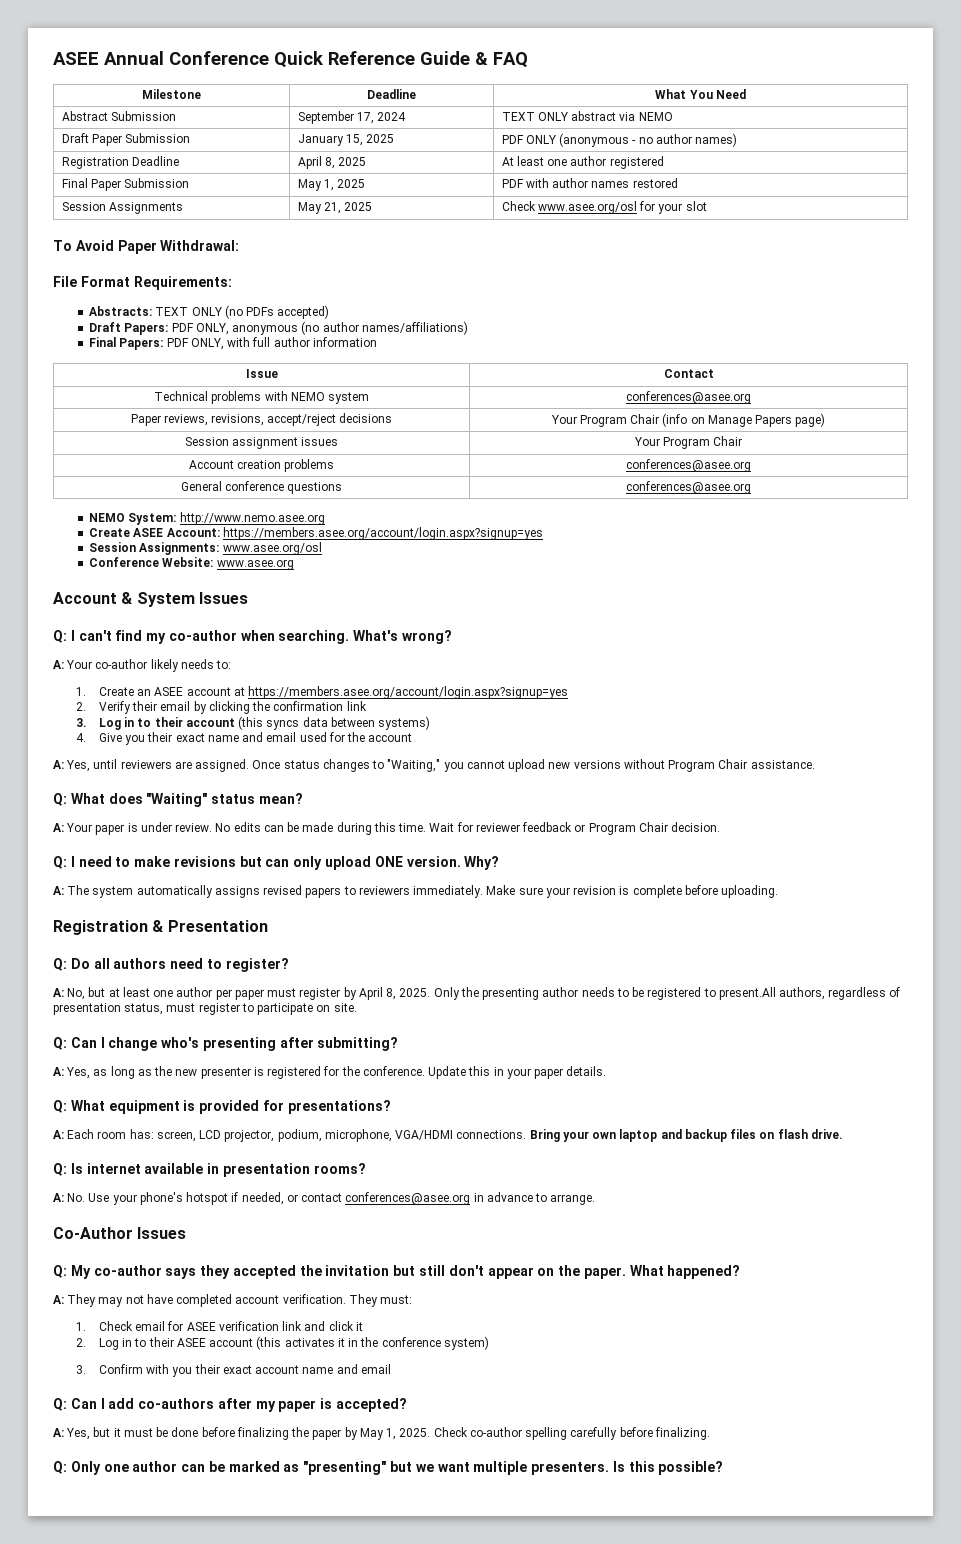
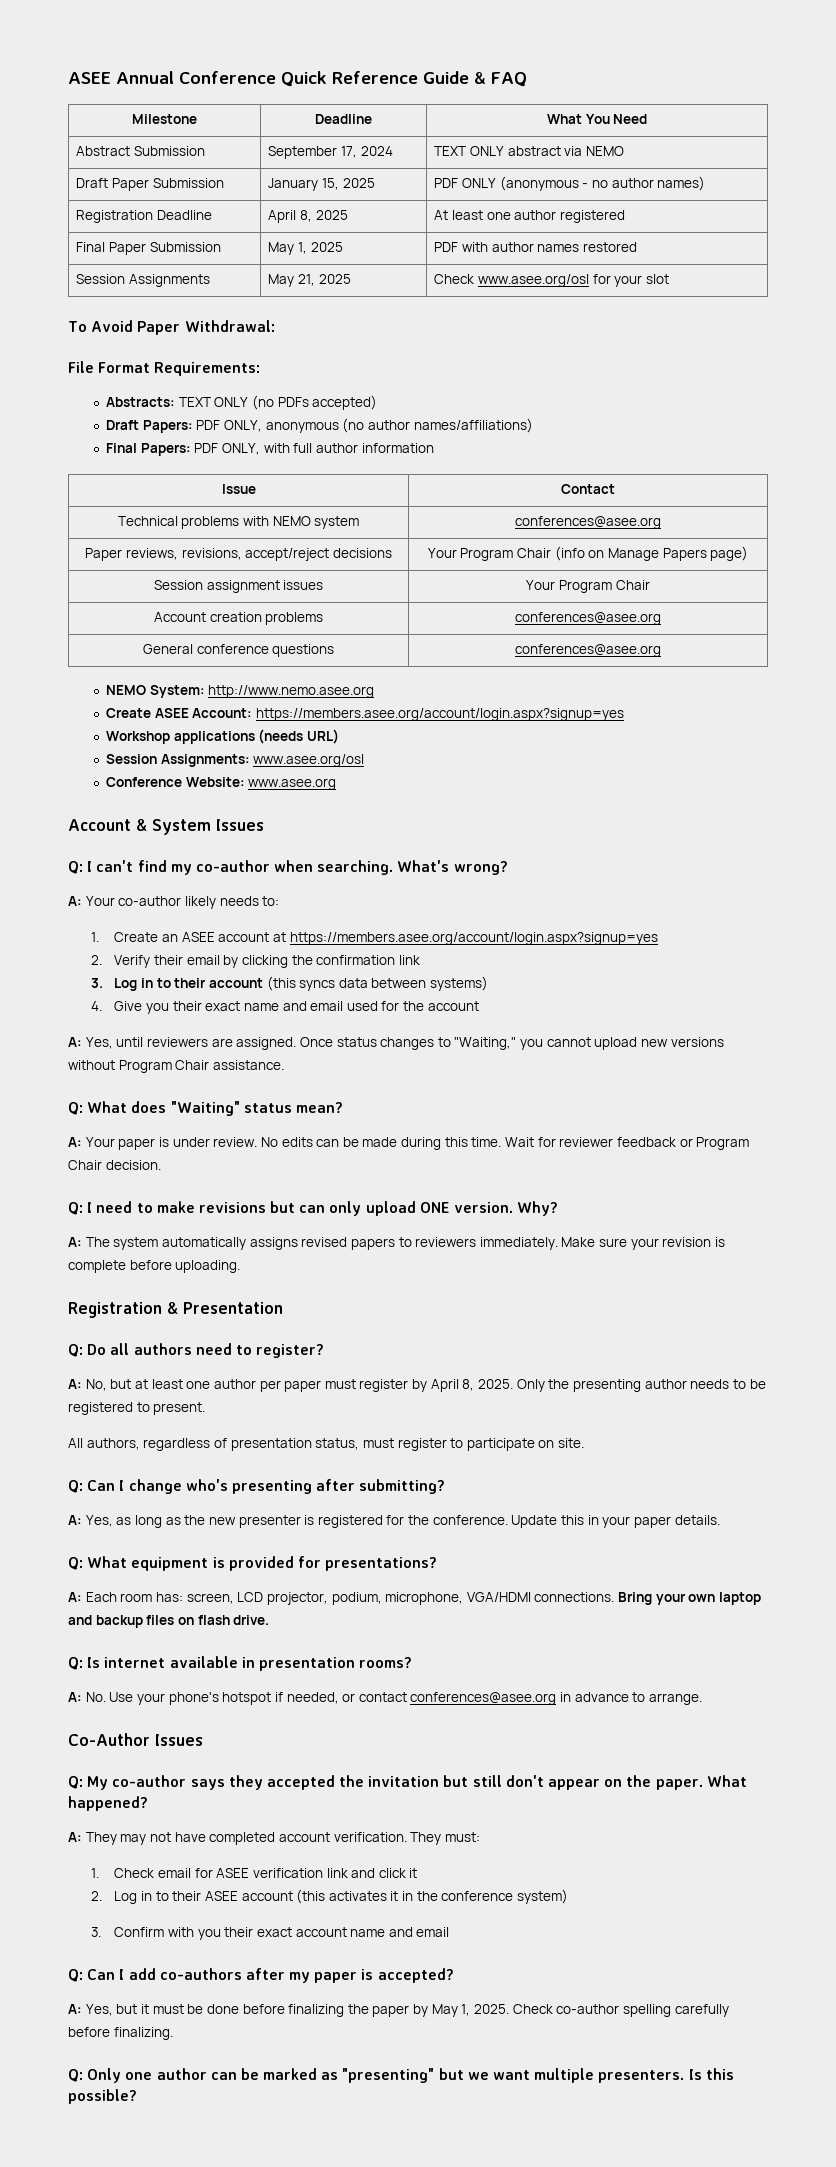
+ Workshop applications (needs URL)
- Only the presenting author needs to be registered to present.All authors, regardless of presentation status, must register to participate on site.
+ Only the presenting author needs to be registered to present.
+ All authors, regardless of presentation status, must register to participate on site.

